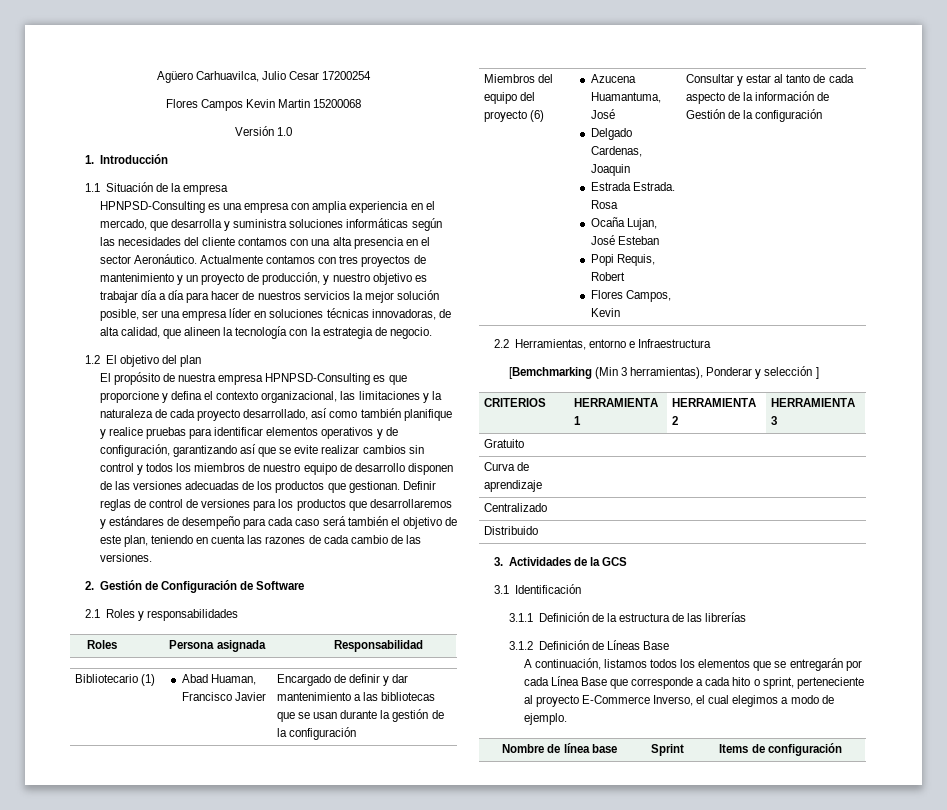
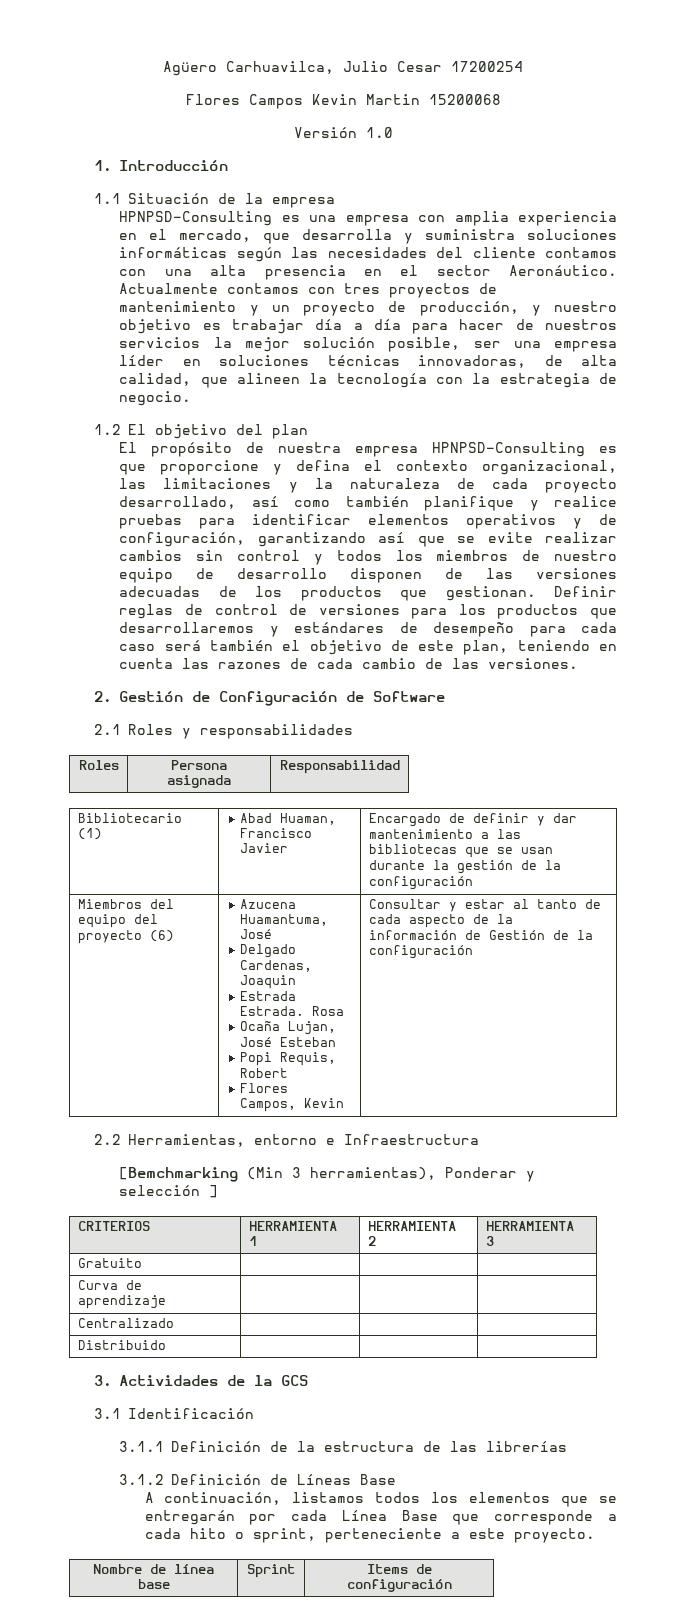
- A continuación, listamos todos los elementos que se entregarán por cada Línea Base que corresponde a cada hito o sprint, perteneciente al proyecto E-Commerce Inverso, el cual elegimos a modo de ejemplo.
+ A continuación, listamos todos los elementos que se entregarán por cada Línea Base que corresponde a cada hito o sprint, perteneciente a este proyecto.

